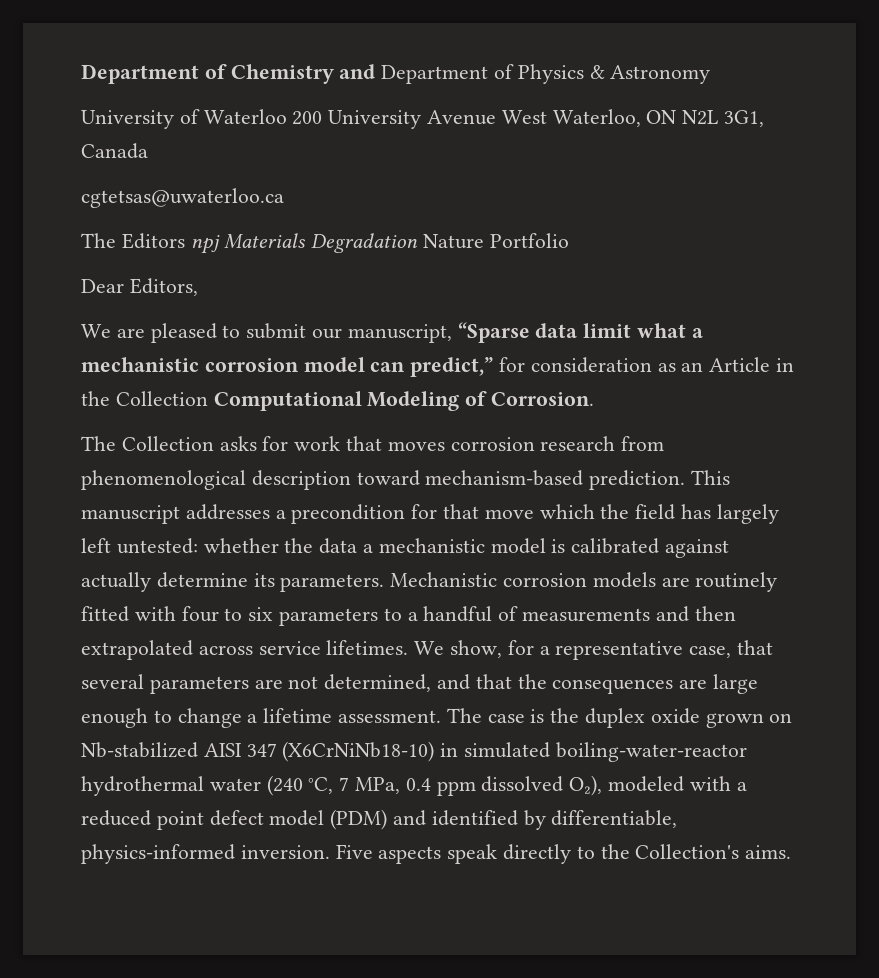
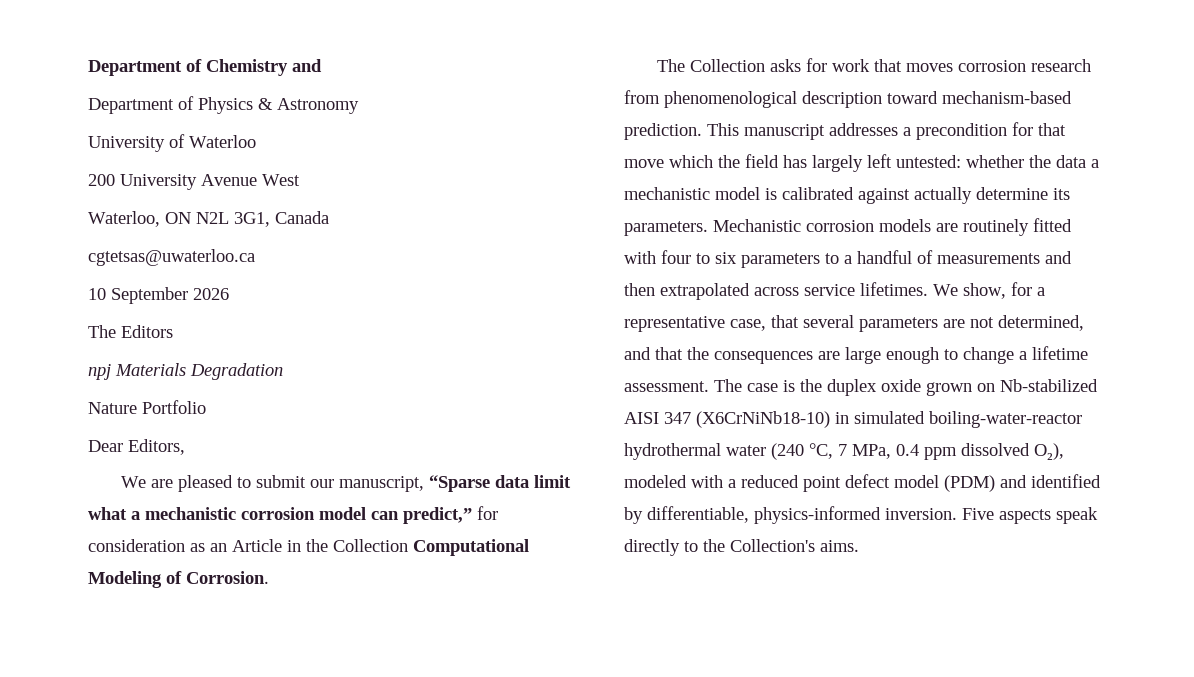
- Department of Chemistry and Department of Physics & Astronomy
+ Department of Chemistry and
+ Department of Physics & Astronomy
- University of Waterloo 200 University Avenue West Waterloo, ON N2L 3G1, Canada
+ University of Waterloo
+ 200 University Avenue West
+ Waterloo, ON N2L 3G1, Canada
+ 10 September 2026
- The Editors npj Materials Degradation Nature Portfolio
+ The Editors
+ npj Materials Degradation
+ Nature Portfolio

